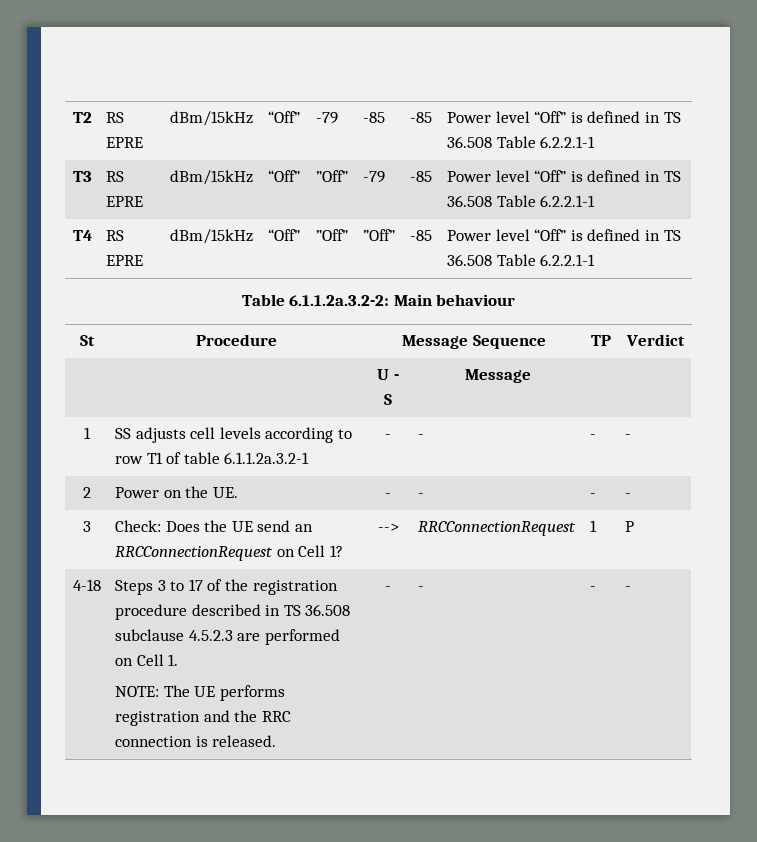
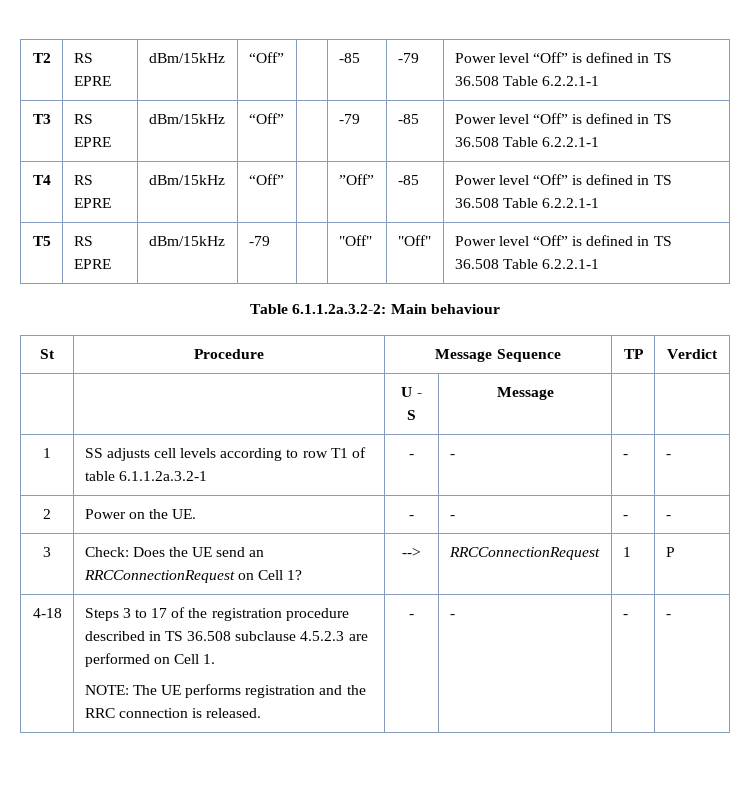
- T2 | RS EPRE | dBm/15kHz | “Off” | -79 | -85 | -85 | Power level “Off” is defined in TS 36.508 Table 6.2.2.1-1
+ T2 | RS EPRE | dBm/15kHz | “Off” | | -85 | -79 | Power level “Off” is defined in TS 36.508 Table 6.2.2.1-1
- T3 | RS EPRE | dBm/15kHz | “Off” | ”Off” | -79 | -85 | Power level “Off” is defined in TS 36.508 Table 6.2.2.1-1
+ T3 | RS EPRE | dBm/15kHz | “Off” | | -79 | -85 | Power level “Off” is defined in TS 36.508 Table 6.2.2.1-1
- T4 | RS EPRE | dBm/15kHz | “Off” | ”Off” | ”Off” | -85 | Power level “Off” is defined in TS 36.508 Table 6.2.2.1-1
+ T4 | RS EPRE | dBm/15kHz | “Off” | | ”Off” | -85 | Power level “Off” is defined in TS 36.508 Table 6.2.2.1-1
+ T5 | RS EPRE | dBm/15kHz | -79 | | "Off" | "Off" | Power level “Off” is defined in TS 36.508 Table 6.2.2.1-1

